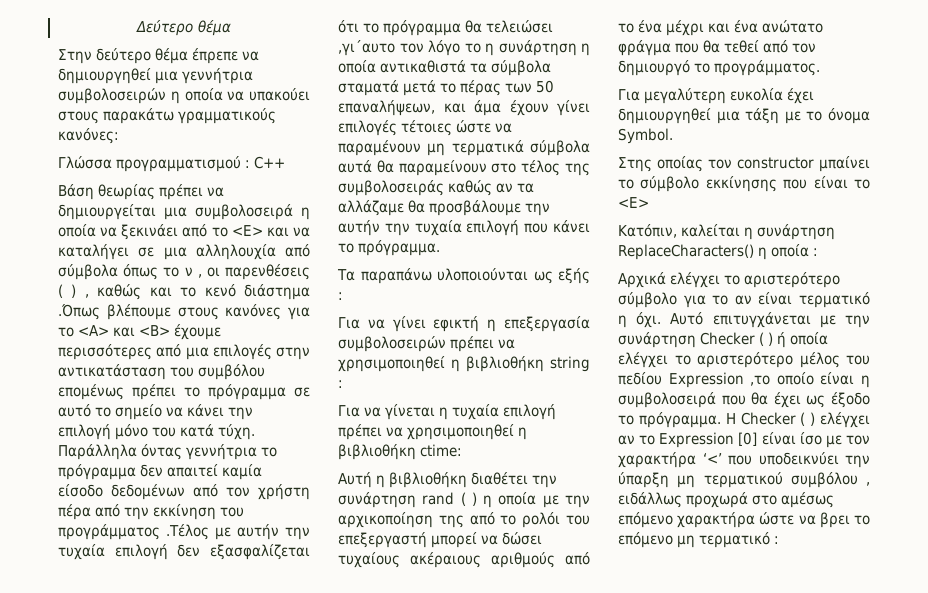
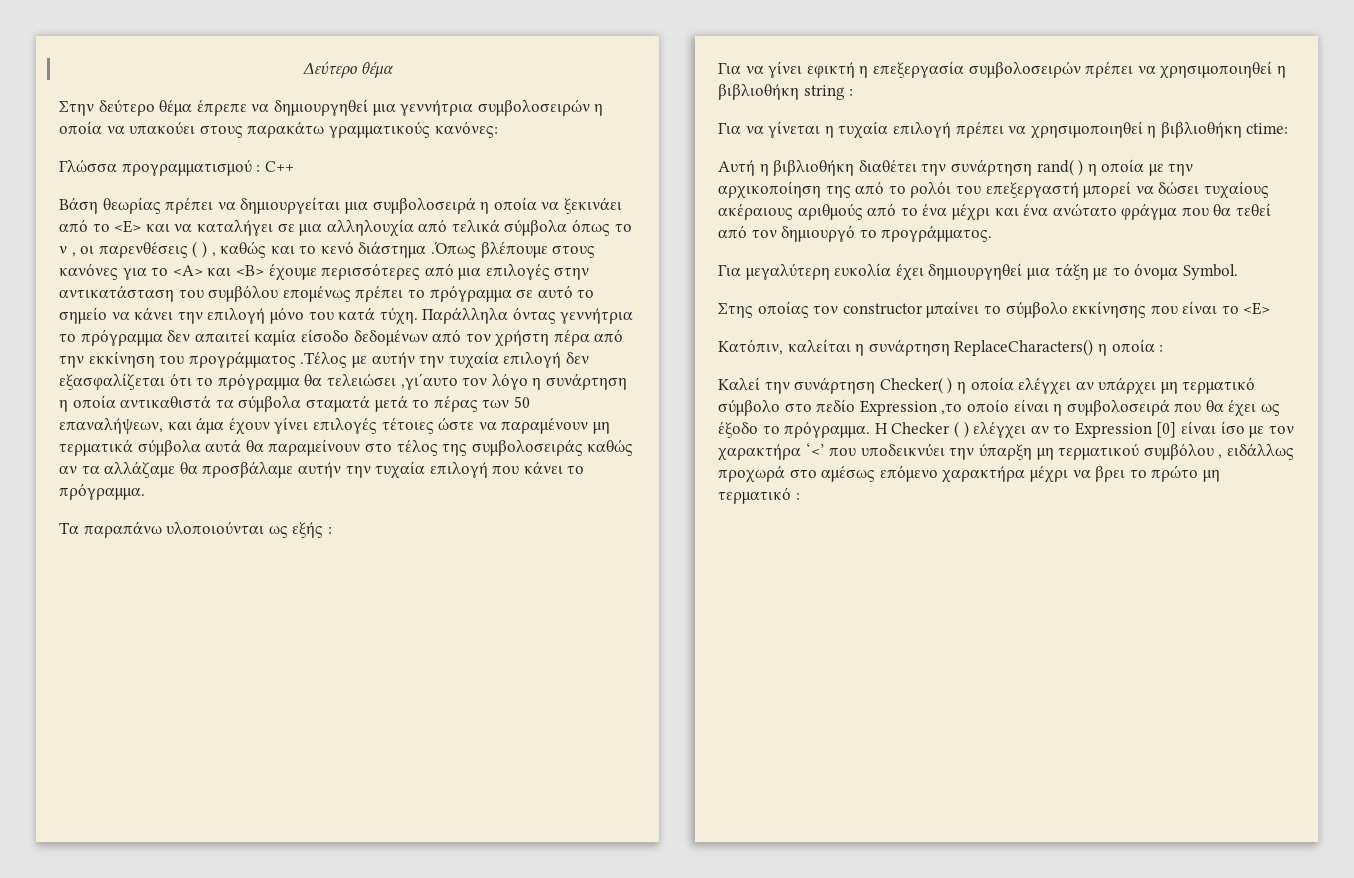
- Βάση θεωρίας πρέπει να δημιουργείται μια συμβολοσειρά η οποία να ξεκινάει από το <Ε> και να καταλήγει σε μια αλληλουχία από σύμβολα όπως το ν , οι παρενθέσεις ( ) , καθώς και το κενό διάστημα .Όπως βλέπουμε στους κανόνες για το <Α> και <Β> έχουμε περισσότερες από μια επιλογές στην αντικατάσταση του συμβόλου επομένως πρέπει το πρόγραμμα σε αυτό το σημείο να κάνει την επιλογή μόνο του κατά τύχη.
+ Βάση θεωρίας πρέπει να δημιουργείται μια συμβολοσειρά η οποία να ξεκινάει από το <Ε> και να καταλήγει σε μια αλληλουχία από τελικά σύμβολα όπως το ν , οι παρενθέσεις ( ) , καθώς και το κενό διάστημα .Όπως βλέπουμε στους κανόνες για το <Α> και <Β> έχουμε περισσότερες από μια επιλογές στην αντικατάσταση του συμβόλου επομένως πρέπει το πρόγραμμα σε αυτό το σημείο να κάνει την επιλογή μόνο του κατά τύχη.
- Παράλληλα όντας γεννήτρια το πρόγραμμα δεν απαιτεί καμία είσοδο δεδομένων από τον χρήστη πέρα από την εκκίνηση του προγράμματος .Τέλος με αυτήν την τυχαία επιλογή δεν εξασφαλίζεται ότι το πρόγραμμα θα τελειώσει ,γι΄αυτο τον λόγο το η συνάρτηση η οποία αντικαθιστά τα σύμβολα σταματά μετά το πέρας των 50 επαναλήψεων, και άμα έχουν γίνει επιλογές τέτοιες ώστε να παραμένουν μη τερματικά σύμβολα αυτά θα παραμείνουν στο τέλος της συμβολοσειράς καθώς αν τα αλλάζαμε θα προσβάλουμε την αυτήν την τυχαία επιλογή που κάνει το πρόγραμμα.
+ Παράλληλα όντας γεννήτρια το πρόγραμμα δεν απαιτεί καμία είσοδο δεδομένων από τον χρήστη πέρα από την εκκίνηση του προγράμματος .Τέλος με αυτήν την τυχαία επιλογή δεν εξασφαλίζεται ότι το πρόγραμμα θα τελειώσει ,γι΄αυτο τον λόγο η συνάρτηση η οποία αντικαθιστά τα σύμβολα σταματά μετά το πέρας των 50 επαναλήψεων, και άμα έχουν γίνει επιλογές τέτοιες ώστε να παραμένουν μη τερματικά σύμβολα αυτά θα παραμείνουν στο τέλος της συμβολοσειράς καθώς αν τα αλλάζαμε θα προσβάλαμε αυτήν την τυχαία επιλογή που κάνει το πρόγραμμα.
- Αυτή η βιβλιοθήκη διαθέτει την συνάρτηση rand ( ) η οποία με την αρχικοποίηση της από το ρολόι του επεξεργαστή μπορεί να δώσει τυχαίους ακέραιους αριθμούς από το ένα μέχρι και ένα ανώτατο φράγμα που θα τεθεί από τον δημιουργό το προγράμματος.
+ Αυτή η βιβλιοθήκη διαθέτει την συνάρτηση rand( ) η οποία με την αρχικοποίηση της από το ρολόι του επεξεργαστή μπορεί να δώσει τυχαίους ακέραιους αριθμούς από το ένα μέχρι και ένα ανώτατο φράγμα που θα τεθεί από τον δημιουργό το προγράμματος.
- Αρχικά ελέγχει το αριστερότερο σύμβολο για το αν είναι τερματικό η όχι. Αυτό επιτυγχάνεται με την συνάρτηση Checker ( ) ή οποία ελέγχει το αριστερότερο μέλος του πεδίου Expression ,το οποίο είναι η συμβολοσειρά που θα έχει ως έξοδο το πρόγραμμα.
+ Καλεί την συνάρτηση Checker( ) η οποία ελέγχει αν υπάρχει μη τερματικό σύμβολο στο πεδίο Expression ,το οποίο είναι η συμβολοσειρά που θα έχει ως έξοδο το πρόγραμμα.
- Η Checker ( ) ελέγχει αν το Expression [0] είναι ίσο με τον χαρακτήρα ‘<’ που υποδεικνύει την ύπαρξη μη τερματικού συμβόλου , ειδάλλως προχωρά στο αμέσως επόμενο χαρακτήρα ώστε να βρει το επόμενο μη τερματικό :
+ Η Checker ( ) ελέγχει αν το Expression [0] είναι ίσο με τον χαρακτήρα ‘<’ που υποδεικνύει την ύπαρξη μη τερματικού συμβόλου , ειδάλλως προχωρά στο αμέσως επόμενο χαρακτήρα μέχρι να βρει το πρώτο μη τερματικό :

